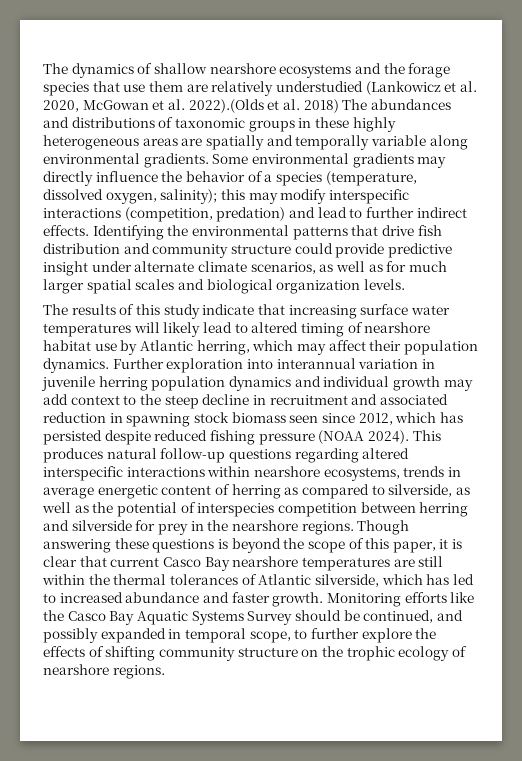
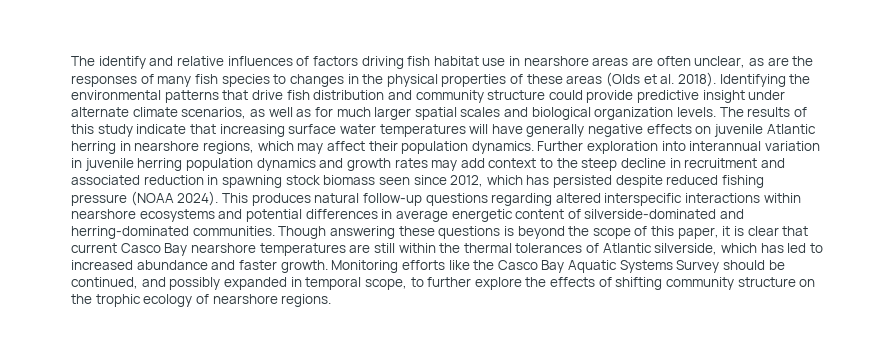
- The dynamics of shallow nearshore ecosystems and the forage species that use them are relatively understudied (Lankowicz et al. 2020, McGowan et al. 2022).(Olds et al. 2018) The abundances and distributions of taxonomic groups in these highly heterogeneous areas are spatially and temporally variable along environmental gradients. Some environmental gradients may directly influence the behavior of a species (temperature, dissolved oxygen, salinity); this may modify interspecific interactions (competition, predation) and lead to further indirect effects.
+ The identify and relative influences of factors driving fish habitat use in nearshore areas are often unclear, as are the responses of many fish species to changes in the physical properties of these areas (Olds et al. 2018).
- Identifying the environmental patterns that drive fish distribution and community structure could provide predictive insight under alternate climate scenarios, as well as for much larger spatial scales and biological organization levels.
- The results of this study indicate that increasing surface water temperatures will likely lead to altered timing of nearshore habitat use by Atlantic herring, which may affect their population dynamics.
+ Identifying the environmental patterns that drive fish distribution and community structure could provide predictive insight under alternate climate scenarios, as well as for much larger spatial scales and biological organization levels. The results of this study indicate that increasing surface water temperatures will have generally negative effects on juvenile Atlantic herring in nearshore regions, which may affect their population dynamics.
- Further exploration into interannual variation in juvenile herring population dynamics and individual growth may add context to the steep decline in recruitment and associated reduction in spawning stock biomass seen since 2012, which has persisted despite reduced fishing pressure (NOAA 2024).
+ Further exploration into interannual variation in juvenile herring population dynamics and growth rates may add context to the steep decline in recruitment and associated reduction in spawning stock biomass seen since 2012, which has persisted despite reduced fishing pressure (NOAA 2024).
- This produces natural follow-up questions regarding altered interspecific interactions within nearshore ecosystems, trends in average energetic content of herring as compared to silverside, as well as the potential of interspecies competition between herring and silverside for prey in the nearshore regions.
+ This produces natural follow-up questions regarding altered interspecific interactions within nearshore ecosystems and potential differences in average energetic content of silverside-dominated and herring-dominated communities.

